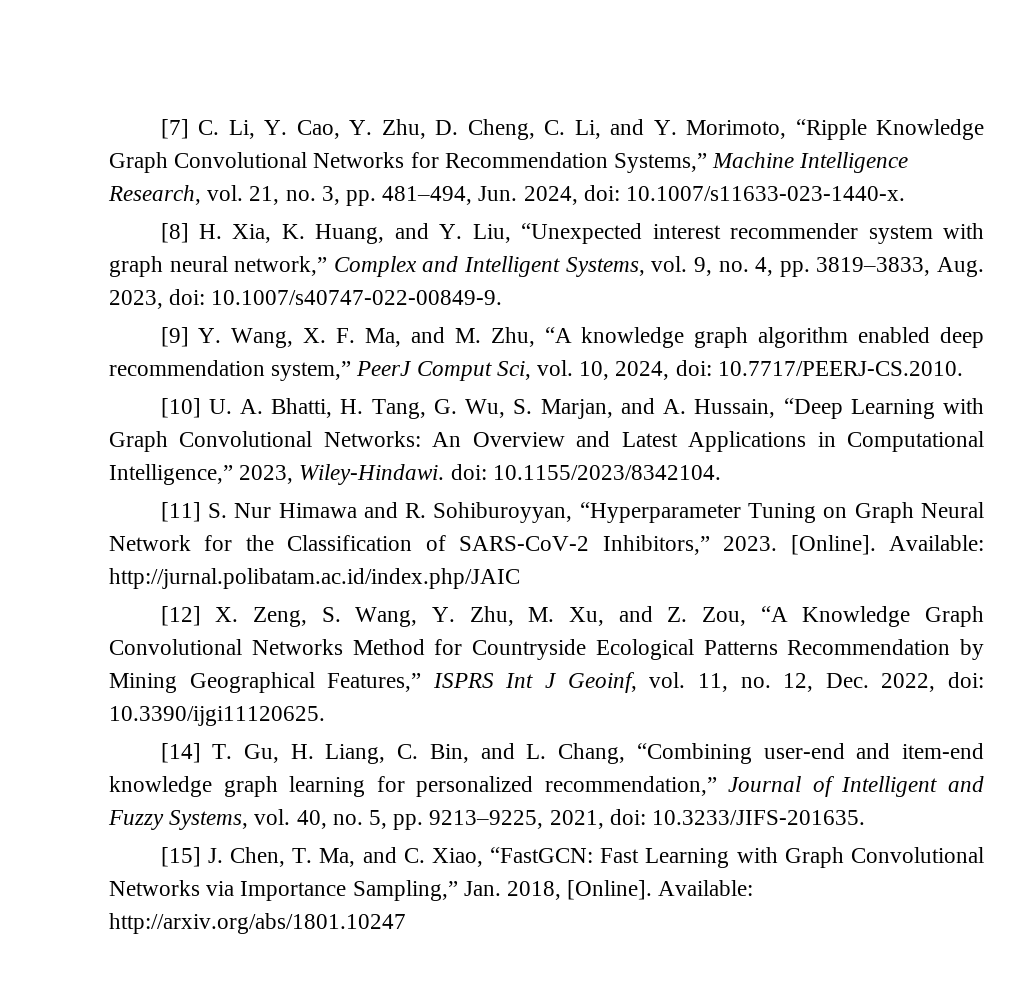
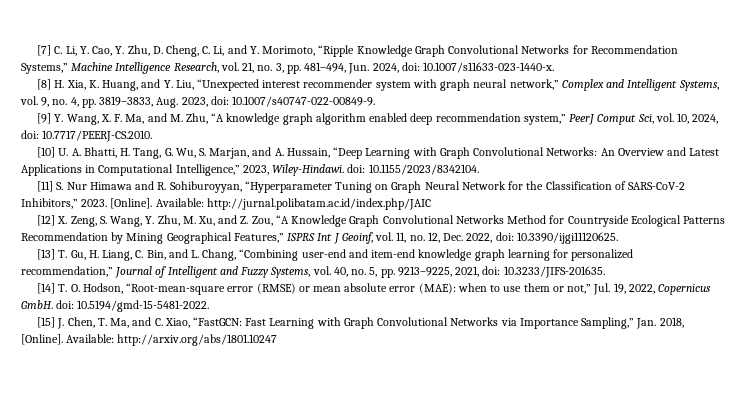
- [14] T. Gu, H. Liang, C. Bin, and L. Chang, “Combining user-end and item-end knowledge graph learning for personalized recommendation,” Journal of Intelligent and Fuzzy Systems, vol. 40, no. 5, pp. 9213–9225, 2021, doi: 10.3233/JIFS-201635.
+ [13] T. Gu, H. Liang, C. Bin, and L. Chang, “Combining user-end and item-end knowledge graph learning for personalized recommendation,” Journal of Intelligent and Fuzzy Systems, vol. 40, no. 5, pp. 9213–9225, 2021, doi: 10.3233/JIFS-201635.
+ [14] T. O. Hodson, “Root-mean-square error (RMSE) or mean absolute error (MAE): when to use them or not,” Jul. 19, 2022, Copernicus GmbH. doi: 10.5194/gmd-15-5481-2022.

